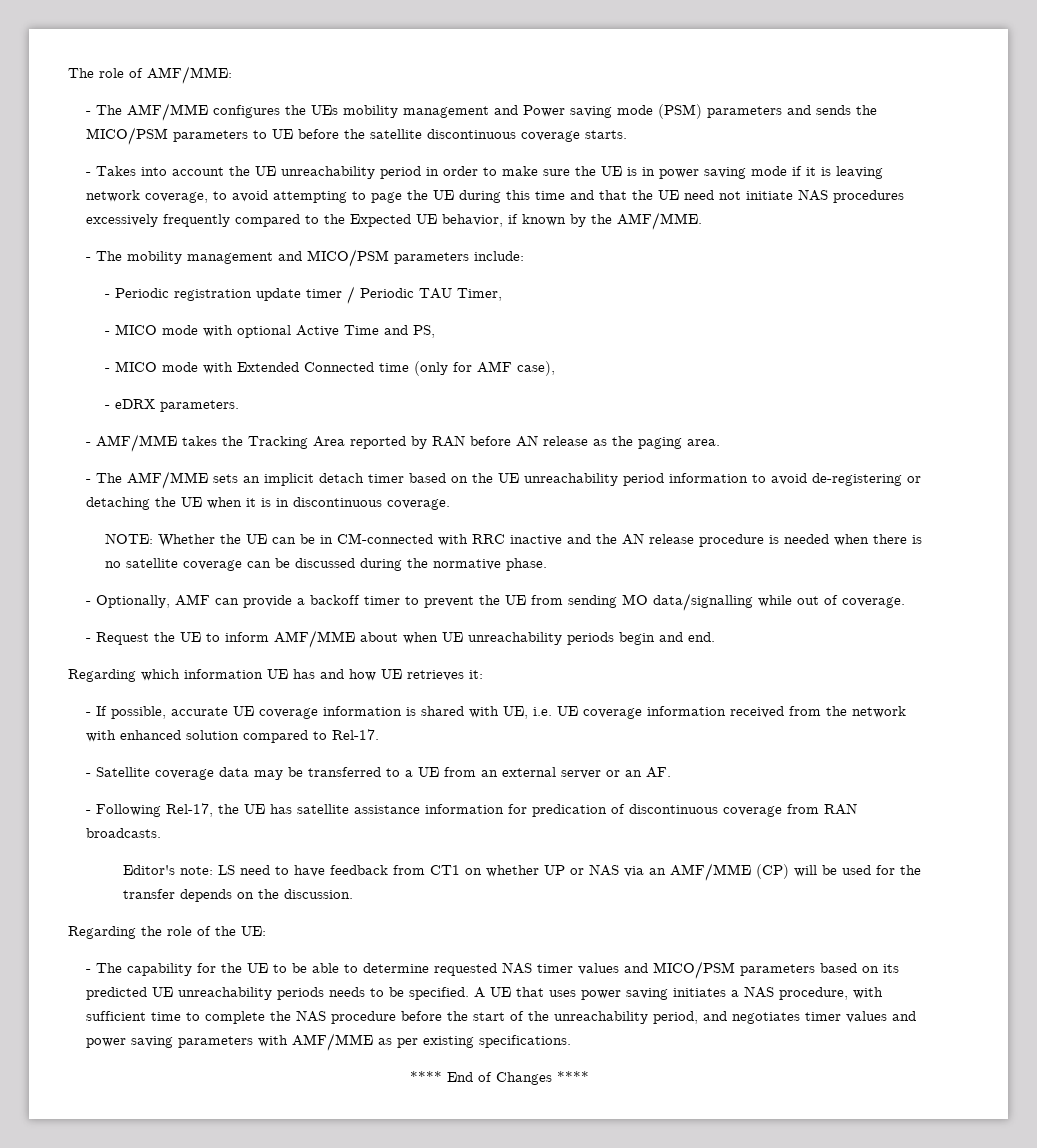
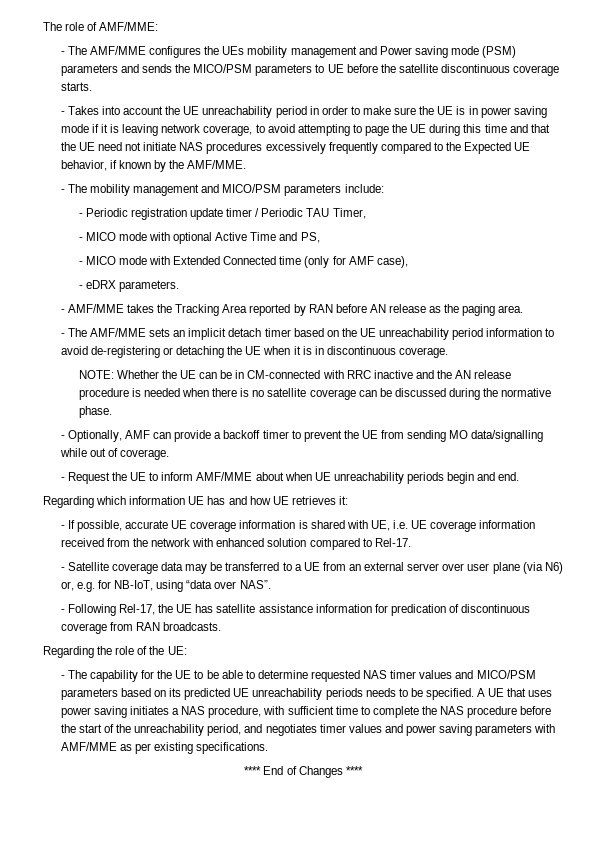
- - Satellite coverage data may be transferred to a UE from an external server or an AF.
+ - Satellite coverage data may be transferred to a UE from an external server over user plane (via N6) or, e.g. for NB-IoT, using “data over NAS”.
- Editor's note: LS need to have feedback from CT1 on whether UP or NAS via an AMF/MME (CP) will be used for the transfer depends on the discussion.

